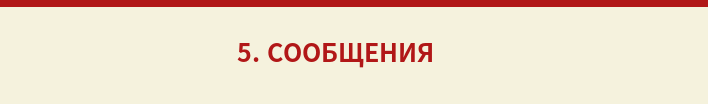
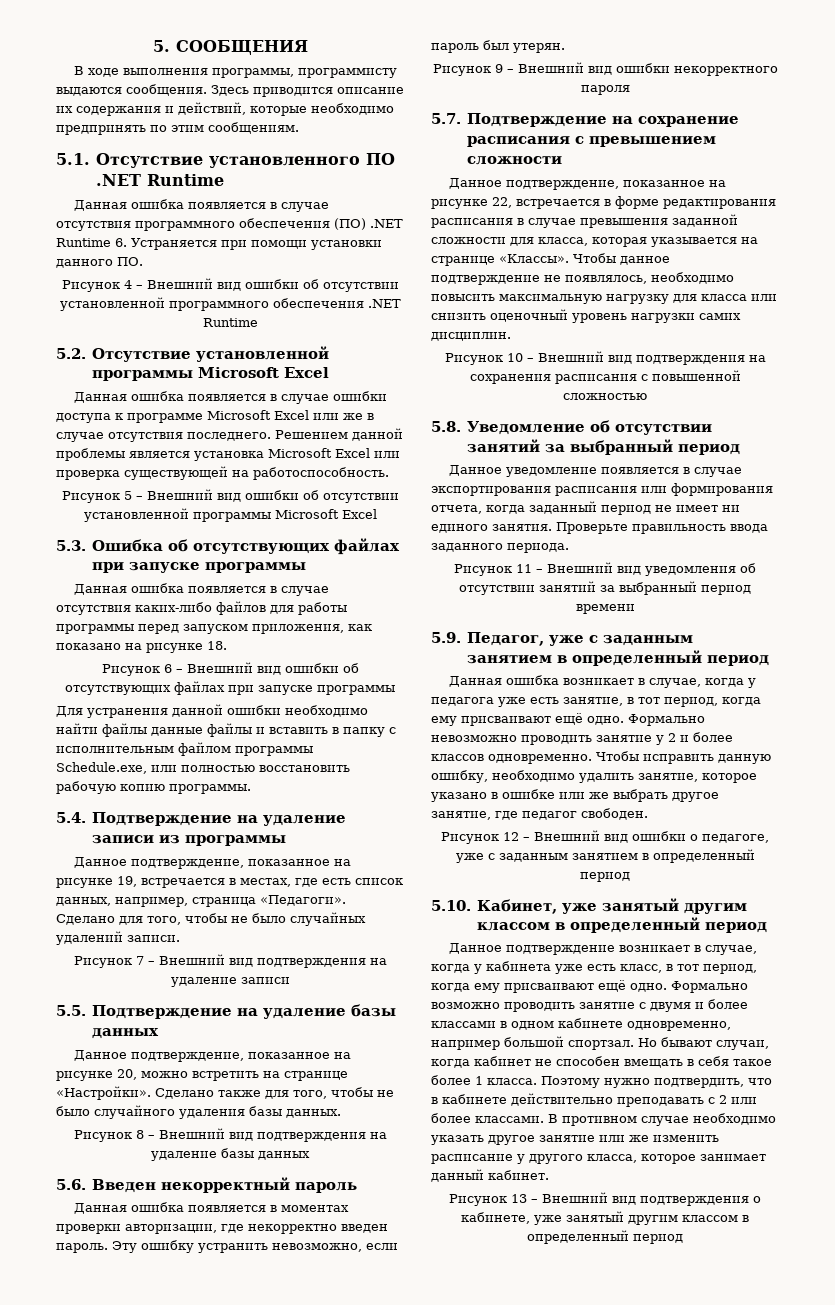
+ В ходе выполнения программы, программисту выдаются сообщения. Здесь приводится описание их содержания и действий, которые необходимо предпринять по этим сообщениям.
+ 5.1. Отсутствие установленного ПО .NET Runtime
+ Данная ошибка появляется в случае отсутствия программного обеспечения (ПО) .NET Runtime 6. Устраняется при помощи установки данного ПО.
+ Рисунок 4 – Внешний вид ошибки об отсутствии установленной программного обеспечения .NET Runtime
+ 5.2. Отсутствие установленной программы Microsoft Excel
+ Данная ошибка появляется в случае ошибки доступа к программе Microsoft Excel или же в случае отсутствия последнего. Решением данной проблемы является установка Microsoft Excel или проверка существующей на работоспособность.
+ Рисунок 5 – Внешний вид ошибки об отсутствии установленной программы Microsoft Excel
+ 5.3. Ошибка об отсутствующих файлах при запуске программы
+ Данная ошибка появляется в случае отсутствия каких-либо файлов для работы программы перед запуском приложения, как показано на рисунке 18.
+ Рисунок 6 – Внешний вид ошибки об отсутствующих файлах при запуске программы
+ Для устранения данной ошибки необходимо найти файлы данные файлы и вставить в папку с исполнительным файлом программы Schedule.exe, или полностью восстановить рабочую копию программы.
+ 5.4. Подтверждение на удаление записи из программы
+ Данное подтверждение, показанное на рисунке 19, встречается в местах, где есть список данных, например, страница «Педагоги». Сделано для того, чтобы не было случайных удалений записи.
+ Рисунок 7 – Внешний вид подтверждения на удаление записи
+ 5.5. Подтверждение на удаление базы данных
+ Данное подтверждение, показанное на рисунке 20, можно встретить на странице «Настройки». Сделано также для того, чтобы не было случайного удаления базы данных.
+ Рисунок 8 – Внешний вид подтверждения на удаление базы данных
+ 5.6. Введен некорректный пароль
+ Данная ошибка появляется в моментах проверки авторизации, где некорректно введен пароль. Эту ошибку устранить невозможно, если пароль был утерян.
+ Рисунок 9 – Внешний вид ошибки некорректного пароля
+ 5.7. Подтверждение на сохранение расписания с превышением сложности
+ Данное подтверждение, показанное на рисунке 22, встречается в форме редактирования расписания в случае превышения заданной сложности для класса, которая указывается на странице «Классы». Чтобы данное подтверждение не появлялось, необходимо повысить максимальную нагрузку для класса или снизить оценочный уровень нагрузки самих дисциплин.
+ Рисунок 10 – Внешний вид подтверждения на сохранения расписания с повышенной сложностью
+ 5.8. Уведомление об отсутствии занятий за выбранный период
+ Данное уведомление появляется в случае экспортирования расписания или формирования отчета, когда заданный период не имеет ни единого занятия. Проверьте правильность ввода заданного периода.
+ Рисунок 11 – Внешний вид уведомления об отсутствии занятий за выбранный период времени
+ 5.9. Педагог, уже с заданным занятием в определенный период
+ Данная ошибка возникает в случае, когда у педагога уже есть занятие, в тот период, когда ему присваивают ещё одно. Формально невозможно проводить занятие у 2 и более классов одновременно. Чтобы исправить данную ошибку, необходимо удалить занятие, которое указано в ошибке или же выбрать другое занятие, где педагог свободен.
+ Рисунок 12 – Внешний вид ошибки о педагоге, уже с заданным занятием в определенный период
+ 5.10. Кабинет, уже занятый другим классом в определенный период
+ Данное подтверждение возникает в случае, когда у кабинета уже есть класс, в тот период, когда ему присваивают ещё одно. Формально возможно проводить занятие с двумя и более классами в одном кабинете одновременно, например большой спортзал. Но бывают случаи, когда кабинет не способен вмещать в себя такое более 1 класса. Поэтому нужно подтвердить, что в кабинете действительно преподавать с 2 или более классами. В противном случае необходимо указать другое занятие или же изменить расписание у другого класса, которое занимает данный кабинет.
+ Рисунок 13 – Внешний вид подтверждения о кабинете, уже занятый другим классом в определенный период

